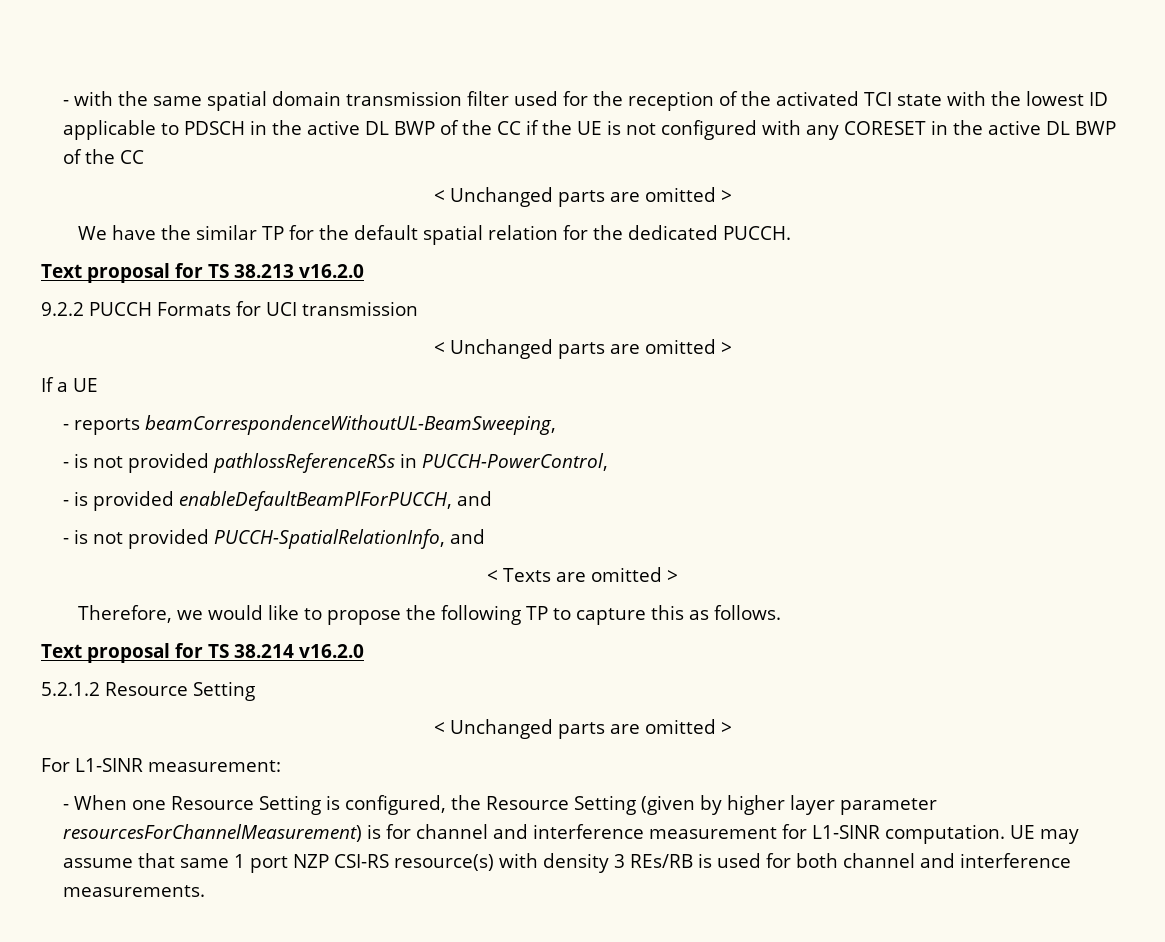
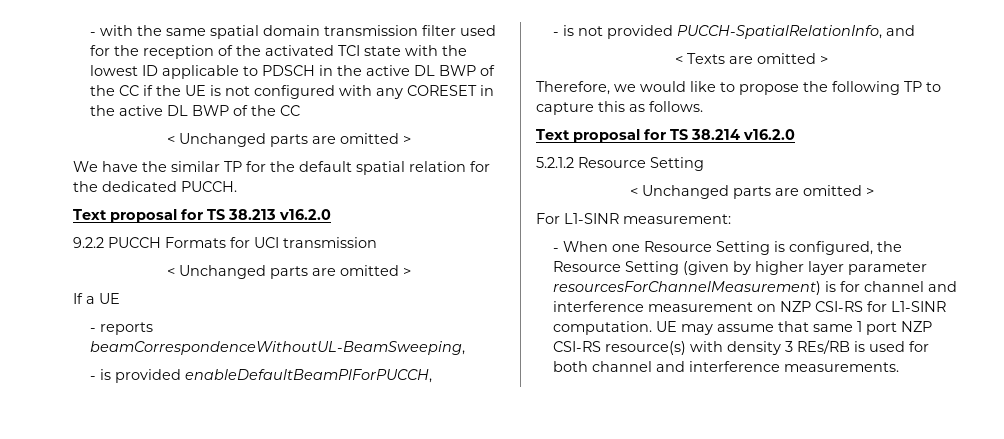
- - is not provided pathlossReferenceRSs in PUCCH-PowerControl,
- - is provided enableDefaultBeamPlForPUCCH, and
+ - is provided enableDefaultBeamPlForPUCCH,
- - When one Resource Setting is configured, the Resource Setting (given by higher layer parameter resourcesForChannelMeasurement) is for channel and interference measurement for L1-SINR computation.
+ - When one Resource Setting is configured, the Resource Setting (given by higher layer parameter resourcesForChannelMeasurement) is for channel and interference measurement on NZP CSI-RS for L1-SINR computation.

